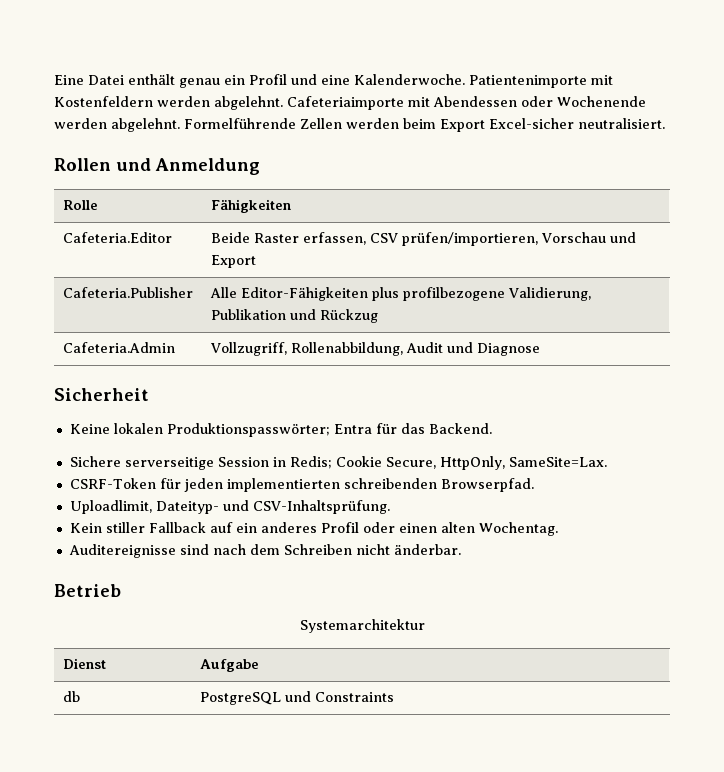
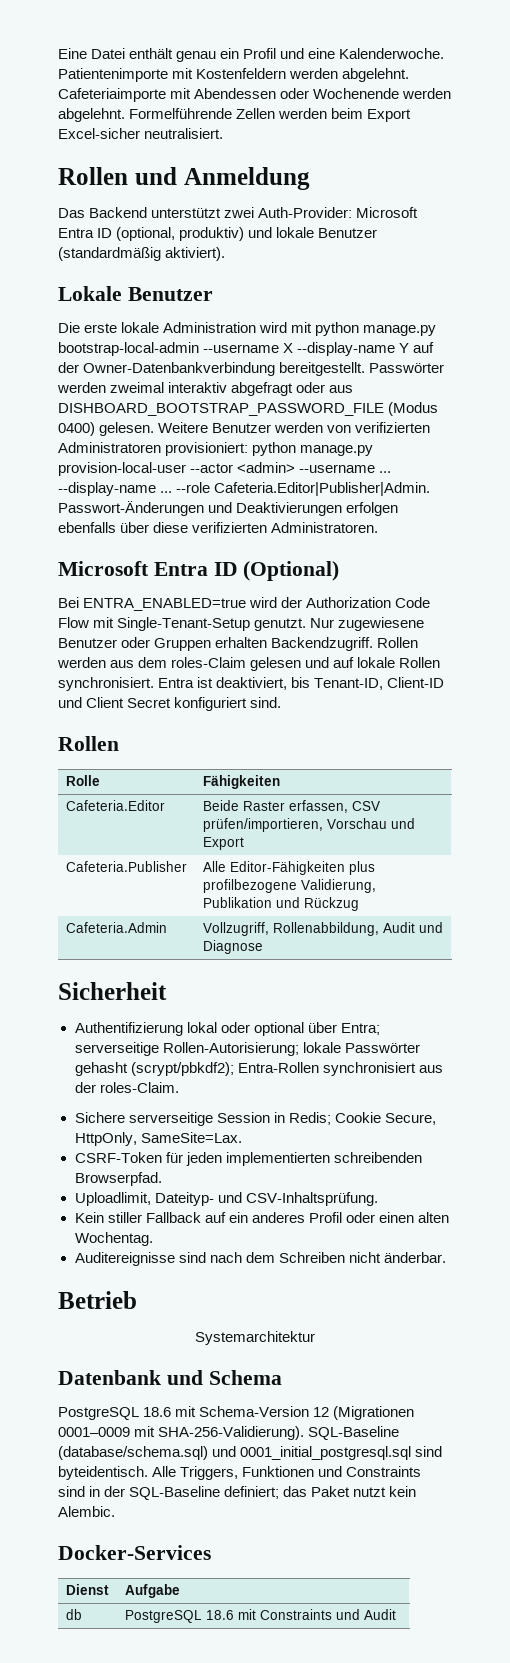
+ Das Backend unterstützt zwei Auth-Provider: Microsoft Entra ID (optional, produktiv) und lokale Benutzer (standardmäßig aktiviert).
+ Lokale Benutzer
+ Die erste lokale Administration wird mit python manage.py bootstrap-local-admin --username X --display-name Y auf der Owner-Datenbankverbindung bereitgestellt. Passwörter werden zweimal interaktiv abgefragt oder aus DISHBOARD_BOOTSTRAP_PASSWORD_FILE (Modus 0400) gelesen. Weitere Benutzer werden von verifizierten Administratoren provisioniert: python manage.py provision-local-user --actor <admin> --username ... --display-name ... --role Cafeteria.Editor|Publisher|Admin. Passwort-Änderungen und Deaktivierungen erfolgen ebenfalls über diese verifizierten Administratoren.
+ Microsoft Entra ID (Optional)
+ Bei ENTRA_ENABLED=true wird der Authorization Code Flow mit Single-Tenant-Setup genutzt. Nur zugewiesene Benutzer oder Gruppen erhalten Backendzugriff. Rollen werden aus dem roles-Claim gelesen und auf lokale Rollen synchronisiert. Entra ist deaktiviert, bis Tenant-ID, Client-ID und Client Secret konfiguriert sind.
+ Rollen
- Keine lokalen Produktionspasswörter; Entra für das Backend.
+ Authentifizierung lokal oder optional über Entra; serverseitige Rollen-Autorisierung; lokale Passwörter gehasht (scrypt/pbkdf2); Entra-Rollen synchronisiert aus der roles-Claim.
+ Datenbank und Schema
+ PostgreSQL 18.6 mit Schema-Version 12 (Migrationen 0001–0009 mit SHA-256-Validierung). SQL-Baseline (database/schema.sql) und 0001_initial_postgresql.sql sind byteidentisch. Alle Triggers, Funktionen und Constraints sind in der SQL-Baseline definiert; das Paket nutzt kein Alembic.
+ Docker-Services
- db | PostgreSQL und Constraints
+ db | PostgreSQL 18.6 mit Constraints und Audit

